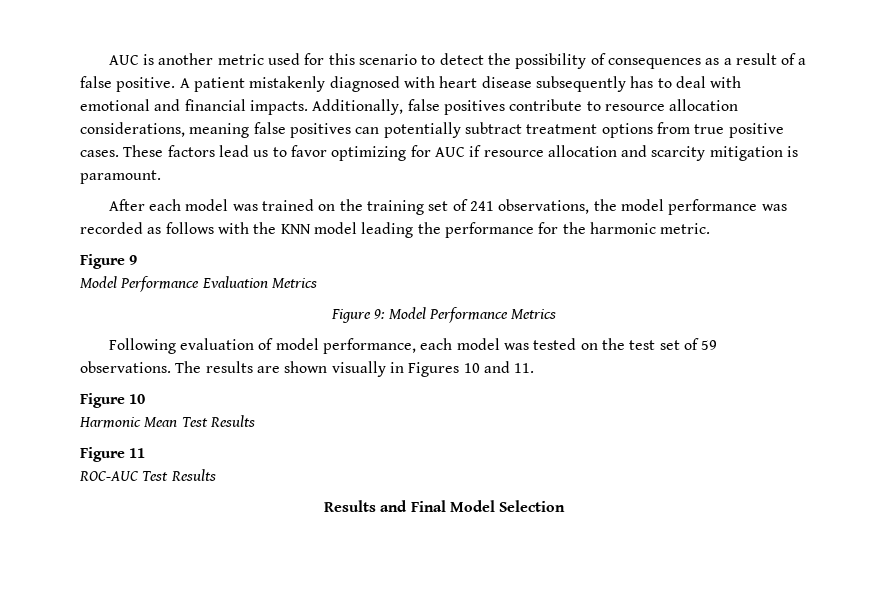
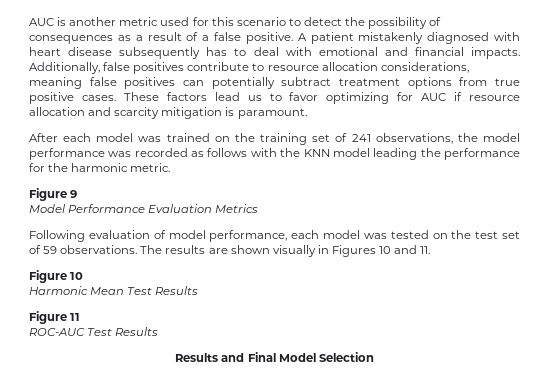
- Figure 9: Model Performance Metrics

